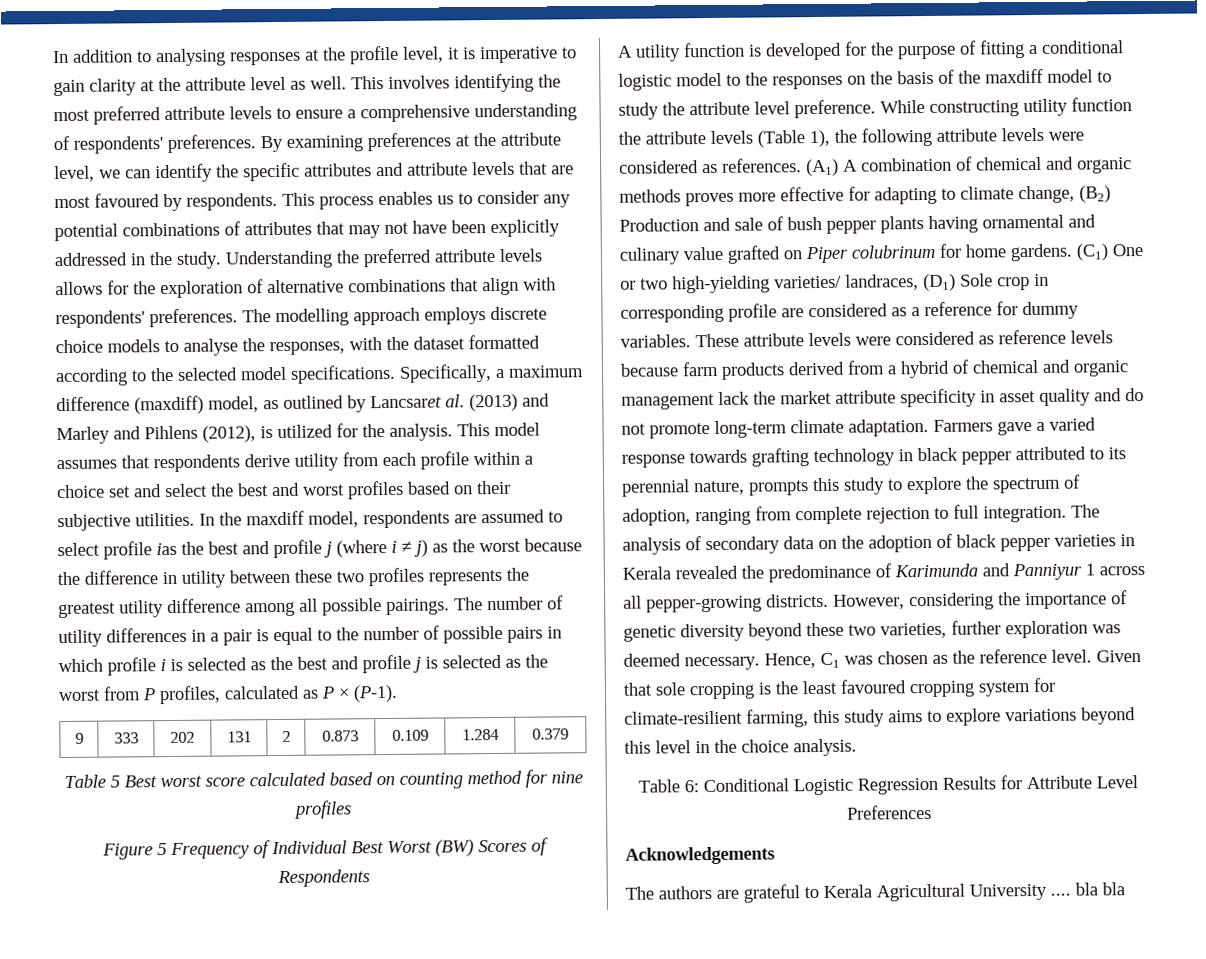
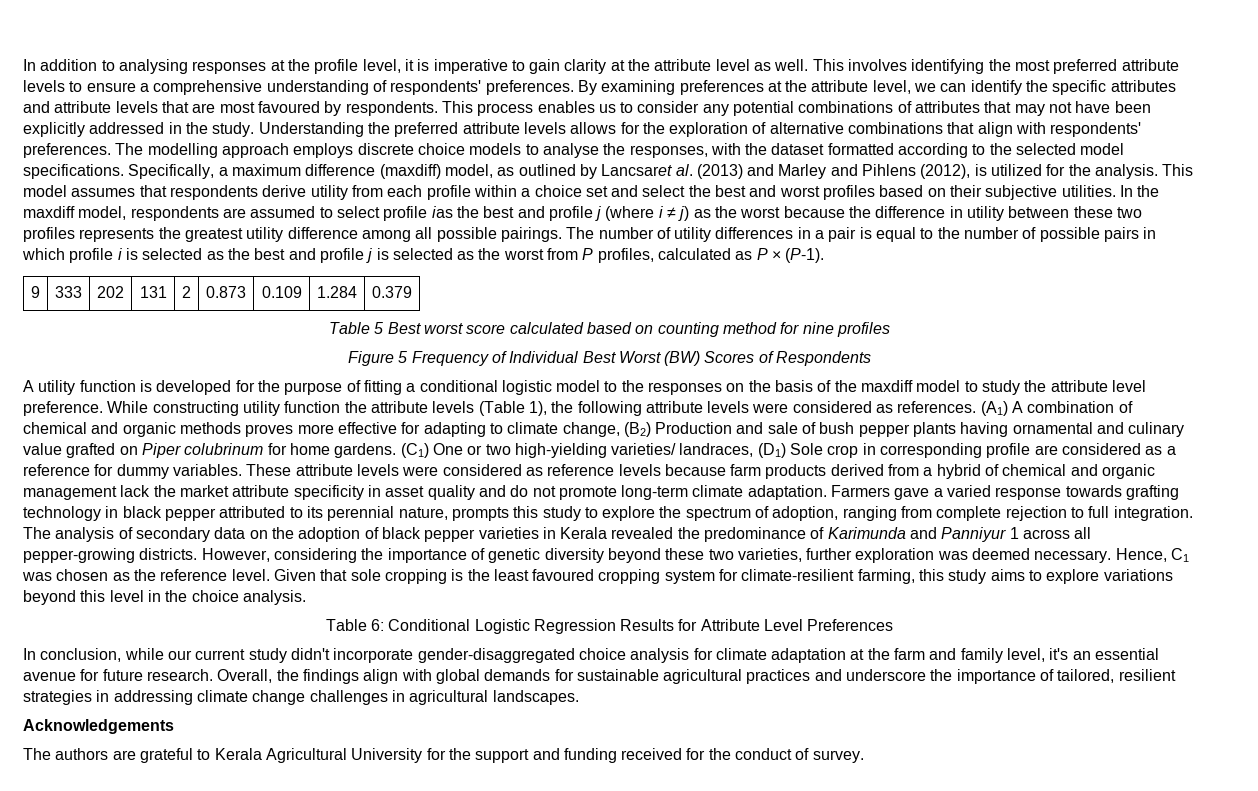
+ In conclusion, while our current study didn't incorporate gender-disaggregated choice analysis for climate adaptation at the farm and family level, it's an essential avenue for future research. Overall, the findings align with global demands for sustainable agricultural practices and underscore the importance of tailored, resilient strategies in addressing climate change challenges in agricultural landscapes.
- The authors are grateful to Kerala Agricultural University .... bla bla
+ The authors are grateful to Kerala Agricultural University for the support and funding received for the conduct of survey.

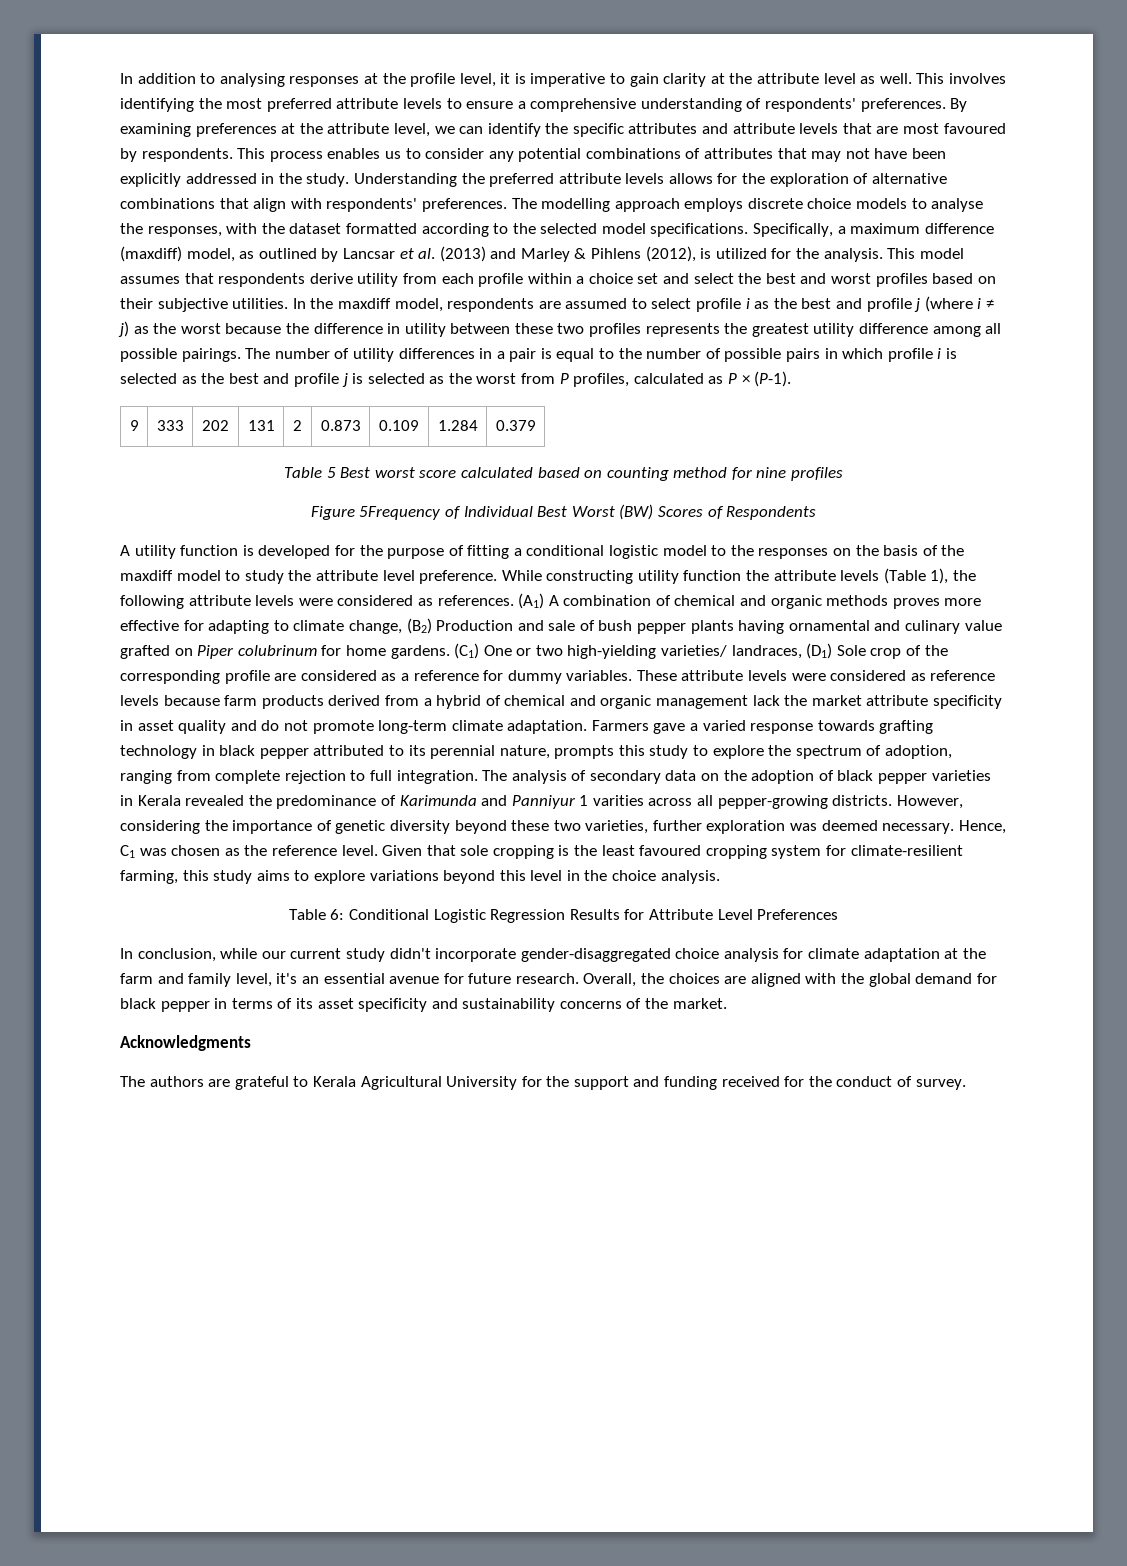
- Specifically, a maximum difference (maxdiff) model, as outlined by Lancsaret al. (2013) and Marley and Pihlens (2012), is utilized for the analysis.
+ Specifically, a maximum difference (maxdiff) model, as outlined by Lancsar et al. (2013) and Marley & Pihlens (2012), is utilized for the analysis.
- In the maxdiff model, respondents are assumed to select profile ias the best and profile j (where i ≠ j) as the worst because the difference in utility between these two profiles represents the greatest utility difference among all possible pairings.
+ In the maxdiff model, respondents are assumed to select profile i as the best and profile j (where i ≠ j) as the worst because the difference in utility between these two profiles represents the greatest utility difference among all possible pairings.
- Figure 5 Frequency of Individual Best Worst (BW) Scores of Respondents
+ Figure 5Frequency of Individual Best Worst (BW) Scores of Respondents
- (C1) One or two high-yielding varieties/ landraces, (D1) Sole crop in corresponding profile are considered as a reference for dummy variables.
+ (C1) One or two high-yielding varieties/ landraces, (D1) Sole crop of the corresponding profile are considered as a reference for dummy variables.
- The analysis of secondary data on the adoption of black pepper varieties in Kerala revealed the predominance of Karimunda and Panniyur 1 across all pepper-growing districts.
+ The analysis of secondary data on the adoption of black pepper varieties in Kerala revealed the predominance of Karimunda and Panniyur 1 varities across all pepper-growing districts.
- Overall, the findings align with global demands for sustainable agricultural practices and underscore the importance of tailored, resilient strategies in addressing climate change challenges in agricultural landscapes.
- Acknowledgements
+ Overall, the choices are aligned with the global demand for black pepper in terms of its asset specificity and sustainability concerns of the market.
+ Acknowledgments

